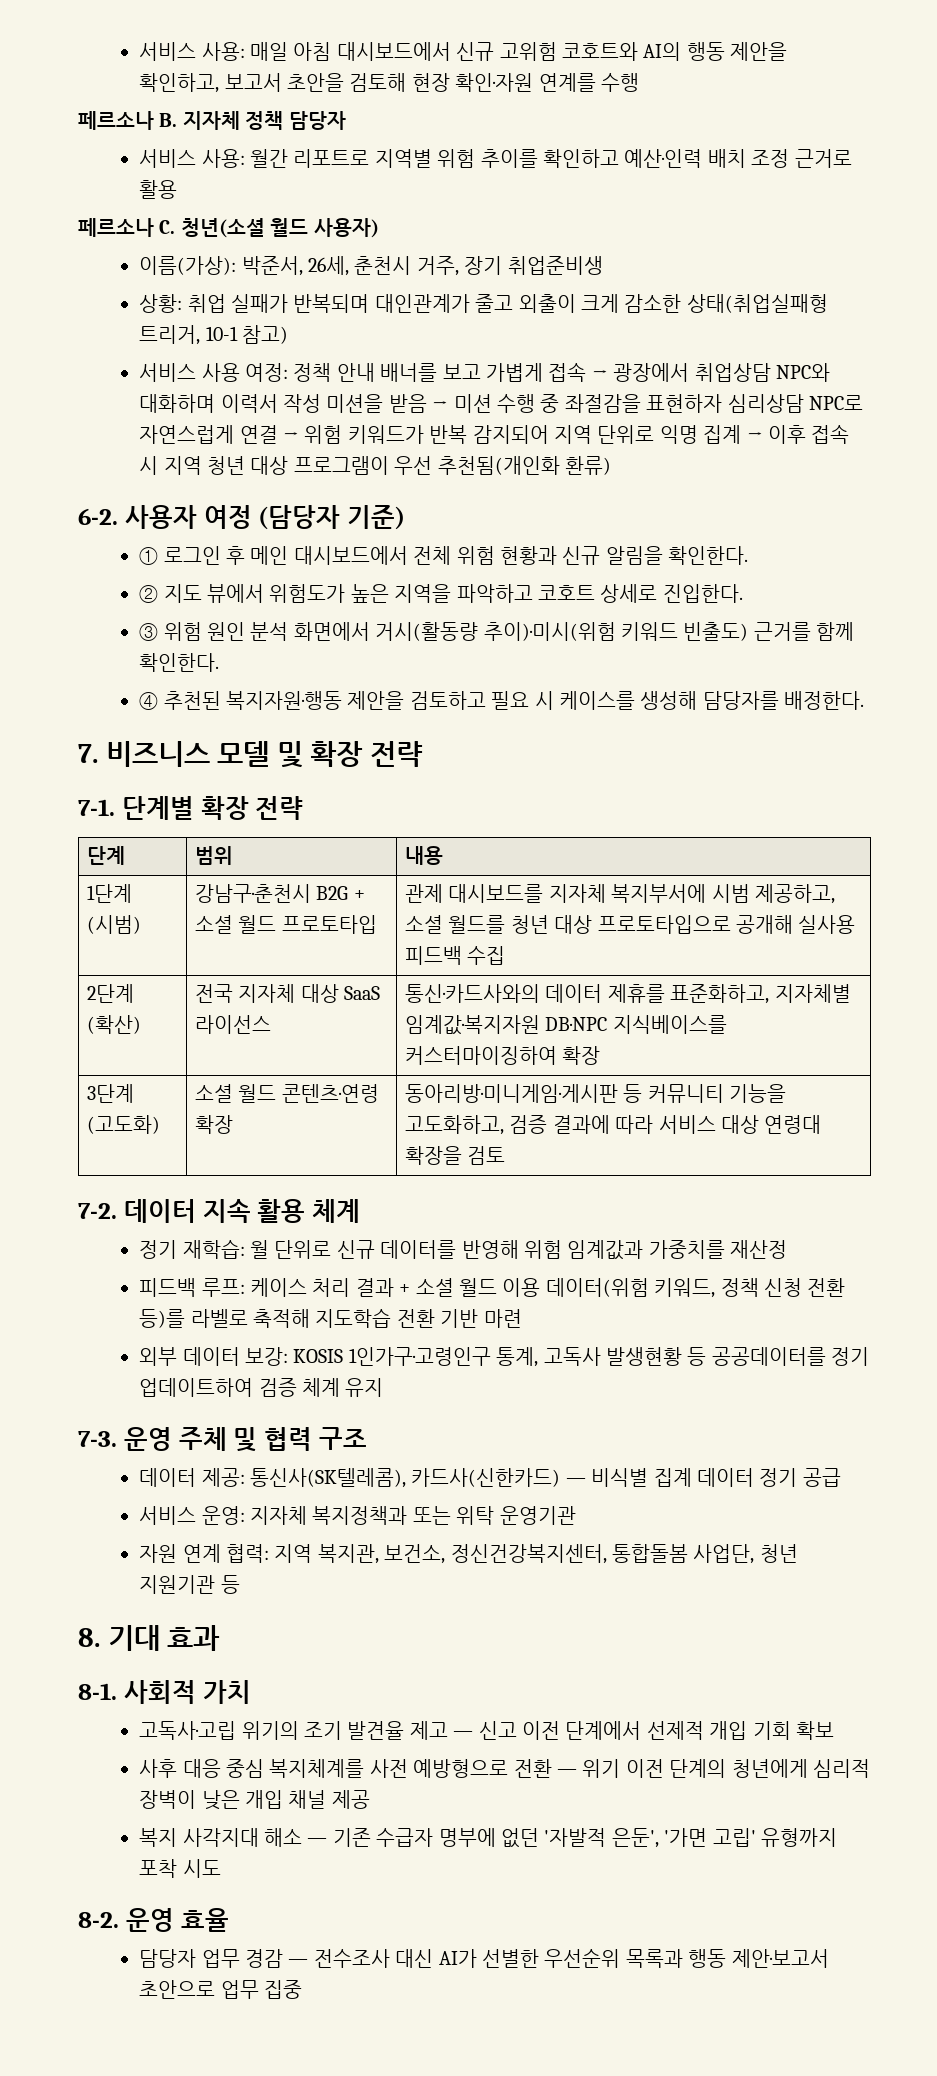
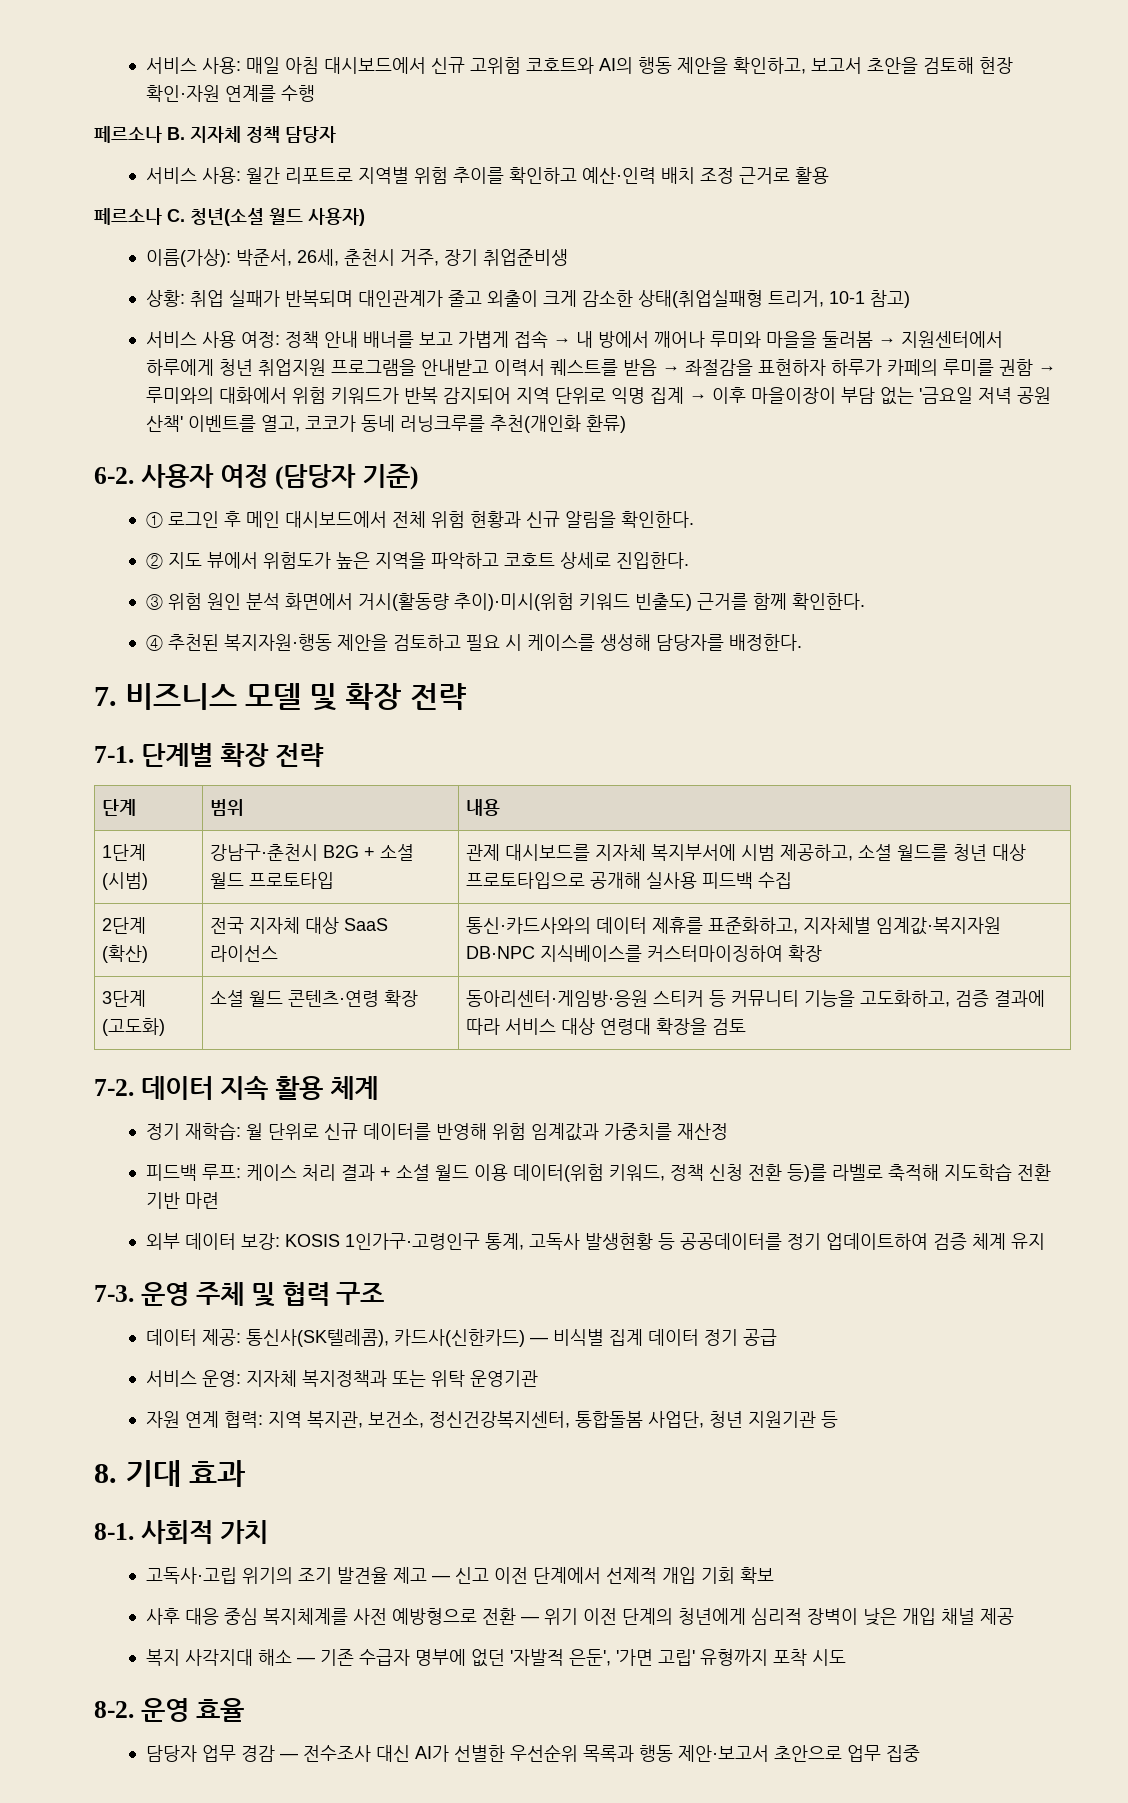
- 서비스 사용 여정: 정책 안내 배너를 보고 가볍게 접속 → 광장에서 취업상담 NPC와 대화하며 이력서 작성 미션을 받음 → 미션 수행 중 좌절감을 표현하자 심리상담 NPC로 자연스럽게 연결 → 위험 키워드가 반복 감지되어 지역 단위로 익명 집계 → 이후 접속 시 지역 청년 대상 프로그램이 우선 추천됨(개인화 환류)
+ 서비스 사용 여정: 정책 안내 배너를 보고 가볍게 접속 → 내 방에서 깨어나 루미와 마을을 둘러봄 → 지원센터에서 하루에게 청년 취업지원 프로그램을 안내받고 이력서 퀘스트를 받음 → 좌절감을 표현하자 하루가 카페의 루미를 권함 → 루미와의 대화에서 위험 키워드가 반복 감지되어 지역 단위로 익명 집계 → 이후 마을이장이 부담 없는 '금요일 저녁 공원 산책' 이벤트를 열고, 코코가 동네 러닝크루를 추천(개인화 환류)
- 3단계 (고도화) | 소셜 월드 콘텐츠·연령 확장 | 동아리방·미니게임·게시판 등 커뮤니티 기능을 고도화하고, 검증 결과에 따라 서비스 대상 연령대 확장을 검토
+ 3단계 (고도화) | 소셜 월드 콘텐츠·연령 확장 | 동아리센터·게임방·응원 스티커 등 커뮤니티 기능을 고도화하고, 검증 결과에 따라 서비스 대상 연령대 확장을 검토

